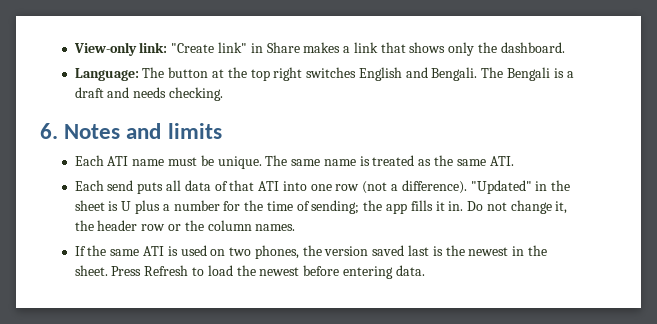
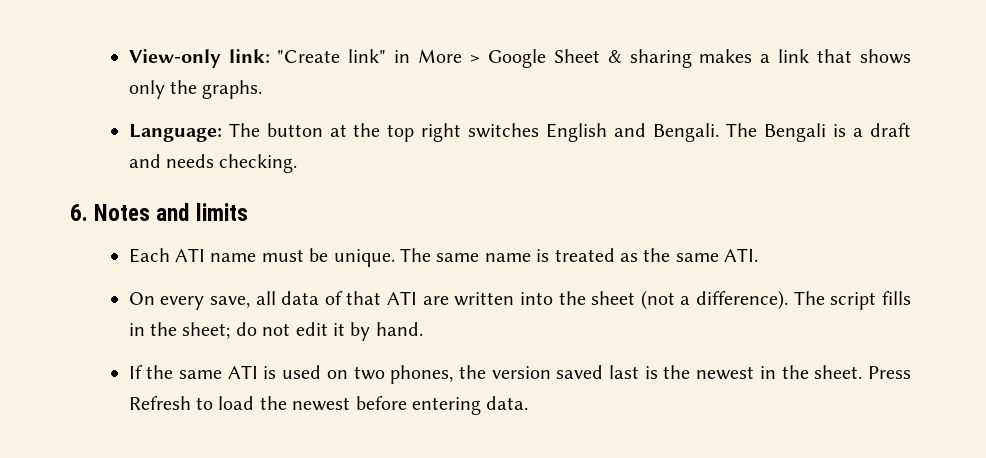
- View-only link: "Create link" in Share makes a link that shows only the dashboard.
+ View-only link: "Create link" in More > Google Sheet & sharing makes a link that shows only the graphs.
- Each send puts all data of that ATI into one row (not a difference). "Updated" in the sheet is U plus a number for the time of sending; the app fills it in. Do not change it, the header row or the column names.
+ On every save, all data of that ATI are written into the sheet (not a difference). The script fills in the sheet; do not edit it by hand.

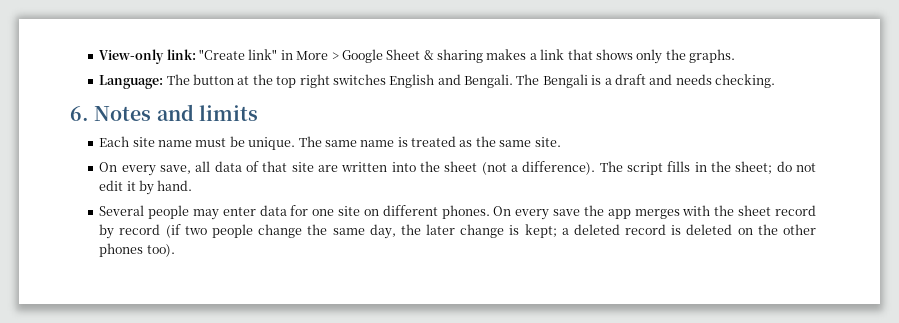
- Each ATI name must be unique.
+ Each site name must be unique.
- The same name is treated as the same ATI.
+ The same name is treated as the same site.
- On every save, all data of that ATI are written into the sheet (not a difference).
+ On every save, all data of that site are written into the sheet (not a difference).
- If the same ATI is used on two phones, the version saved last is the newest in the sheet. Press Refresh to load the newest before entering data.
+ Several people may enter data for one site on different phones. On every save the app merges with the sheet record by record (if two people change the same day, the later change is kept; a deleted record is deleted on the other phones too).

